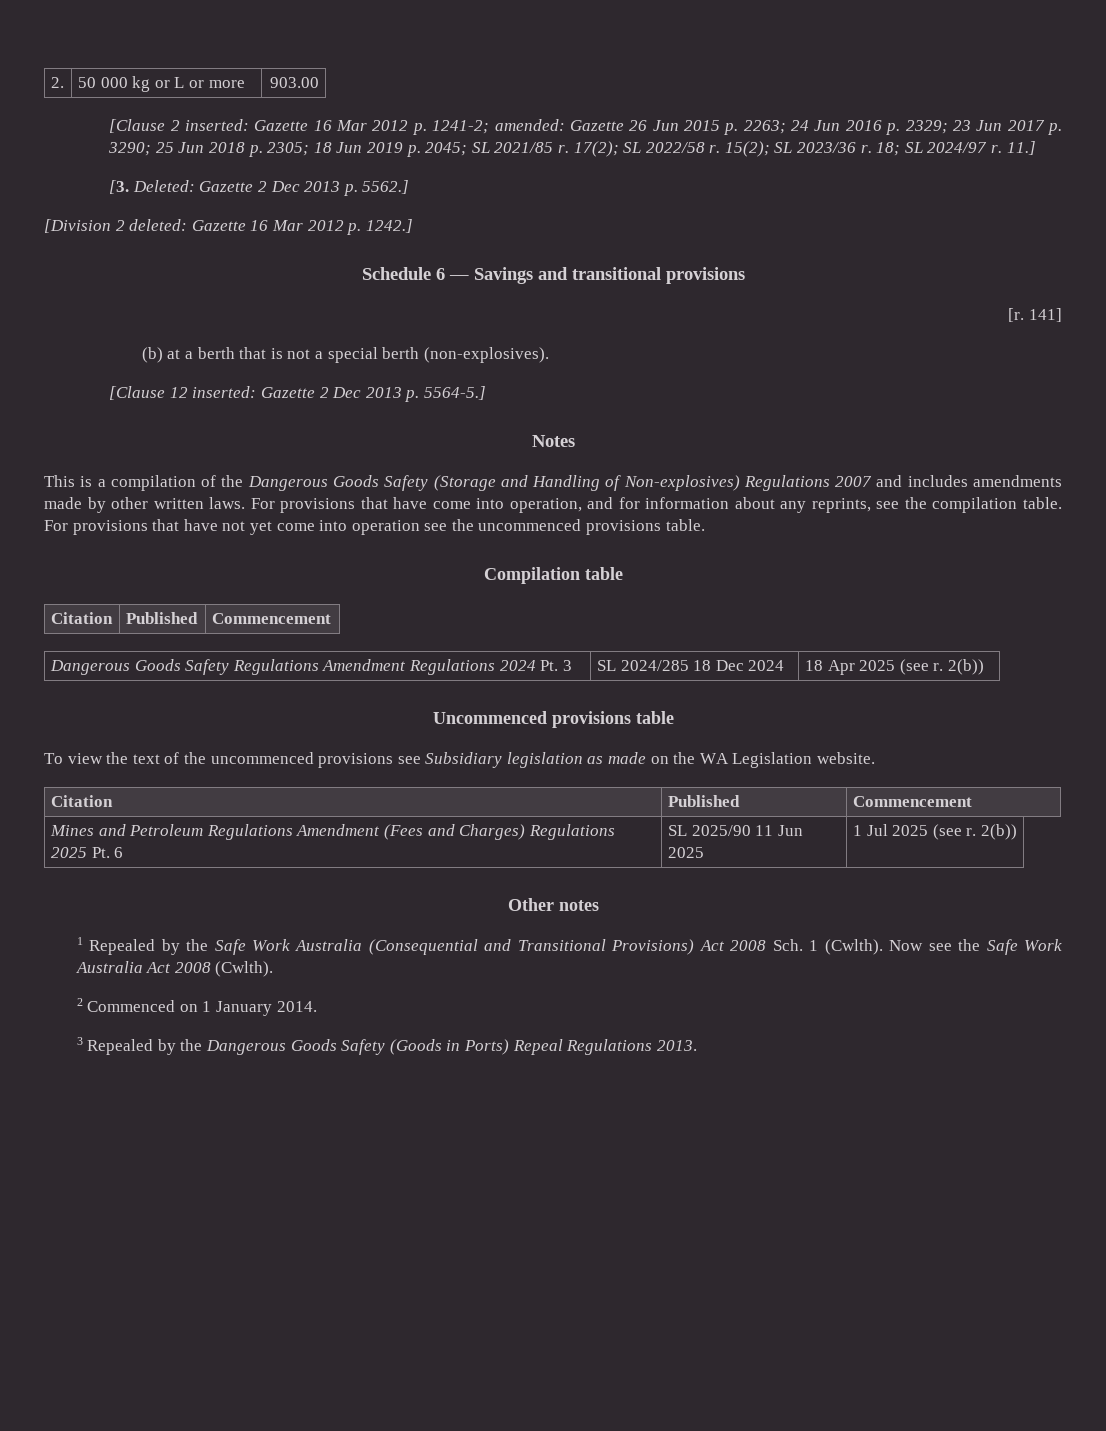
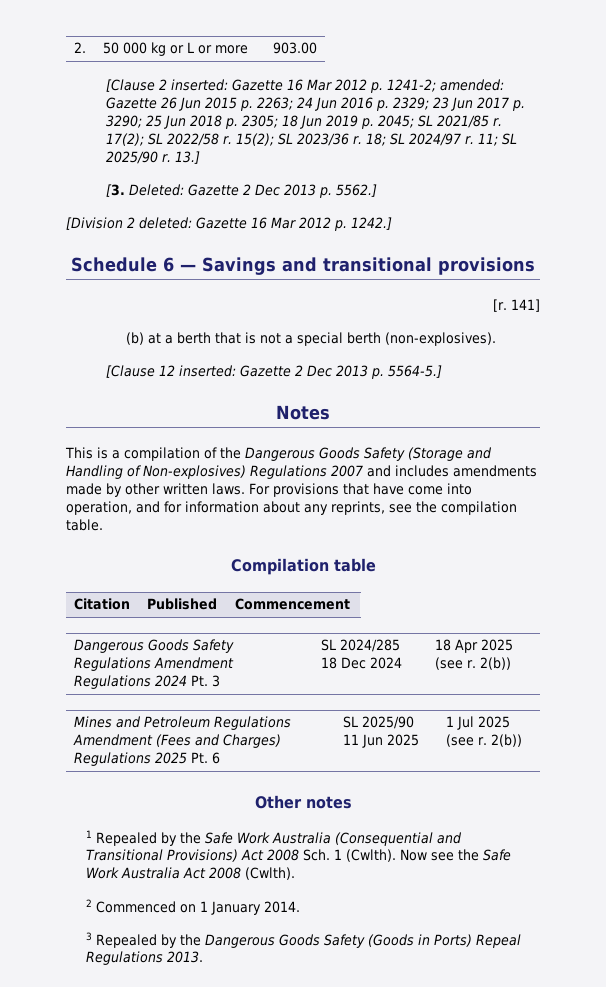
- 11.]
+ 11; SL 2025/90 r. 13.]
- For provisions that have not yet come into operation see the uncommenced provisions table.
- Uncommenced provisions table
- To view the text of the uncommenced provisions see Subsidiary legislation as made on the WA Legislation website.
- Citation | Published | Commencement

